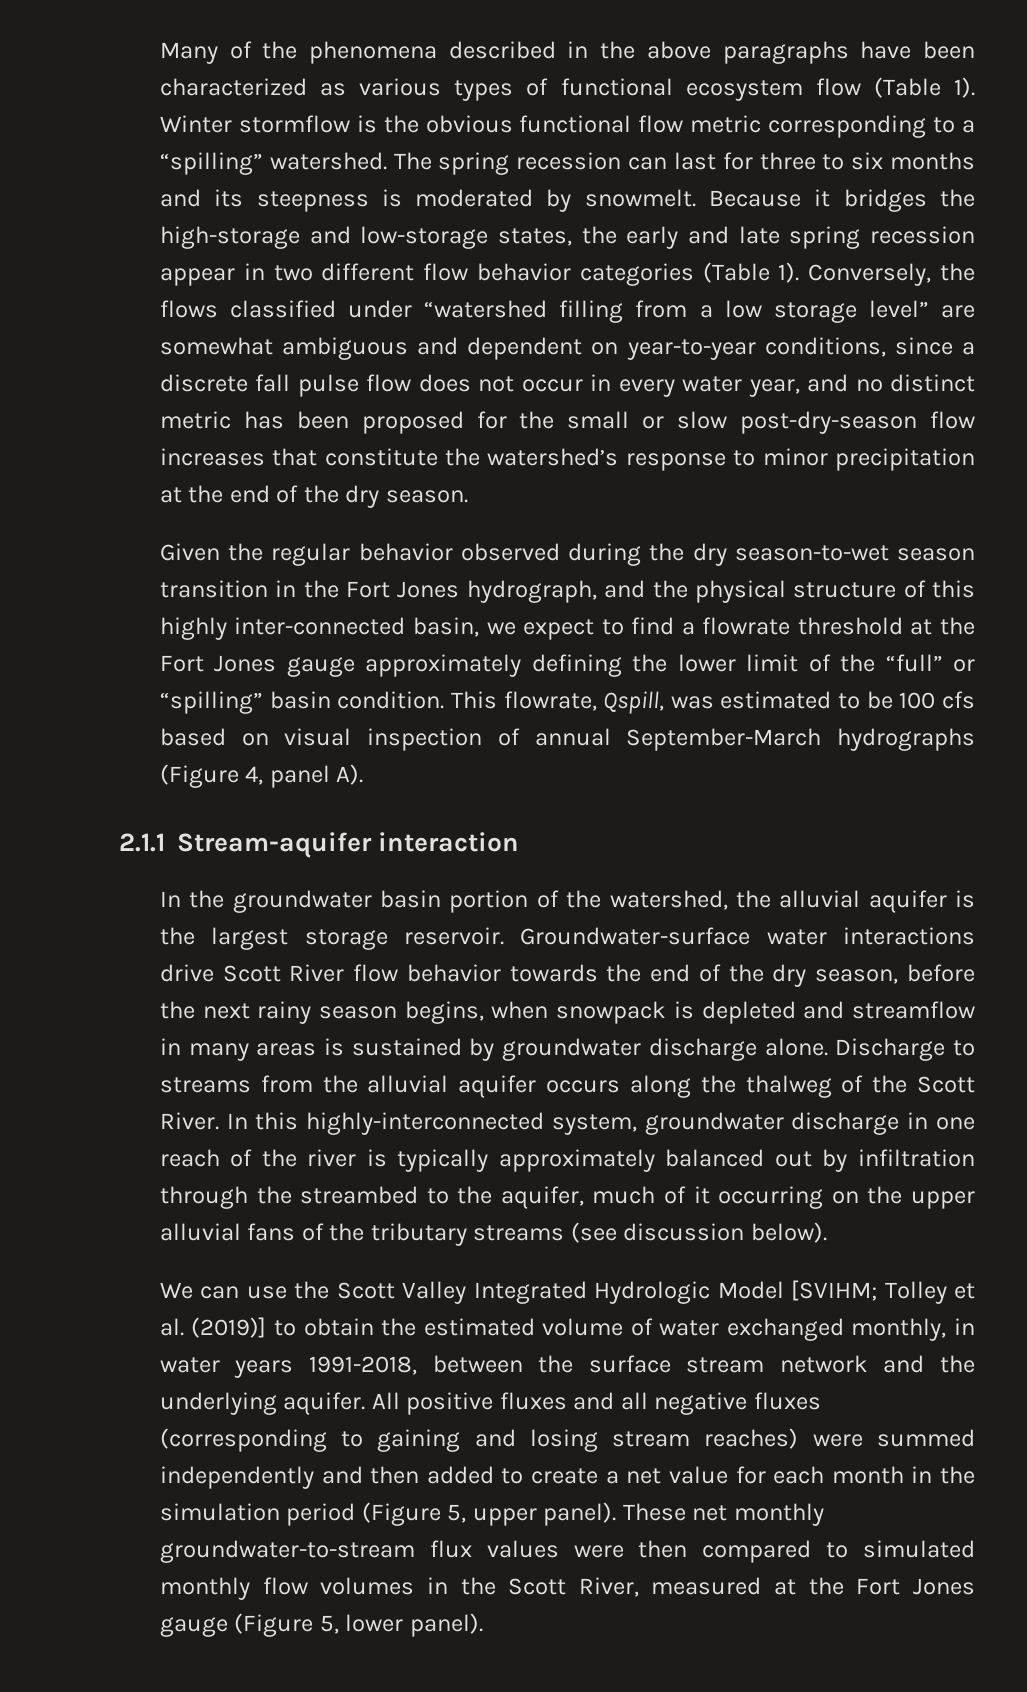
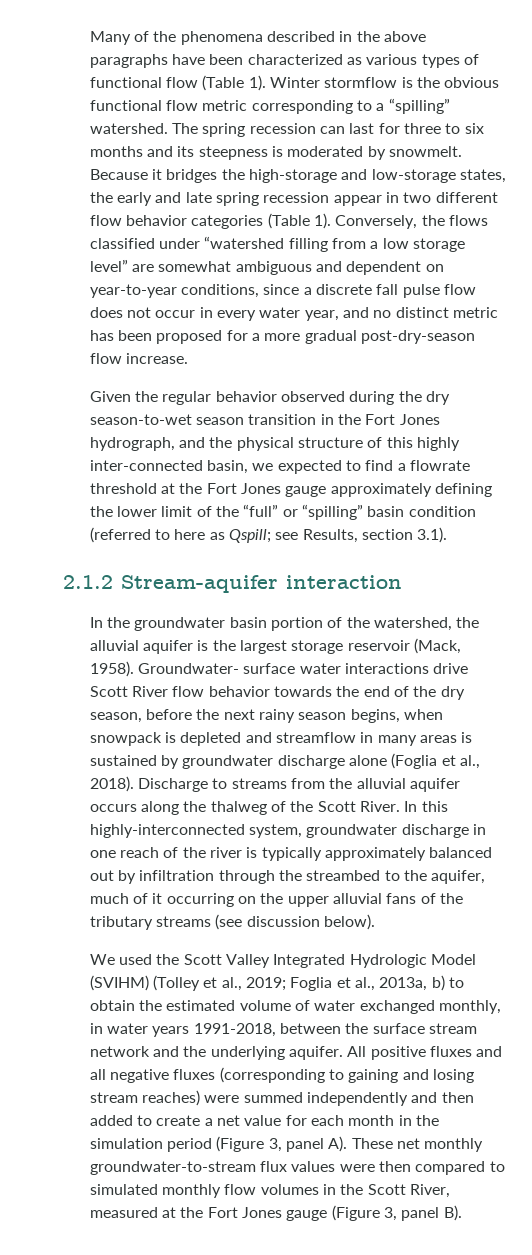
- Many of the phenomena described in the above paragraphs have been characterized as various types of functional ecosystem flow (Table 1).
+ Many of the phenomena described in the above paragraphs have been characterized as various types of functional flow (Table 1).
- Conversely, the flows classified under “watershed filling from a low storage level” are somewhat ambiguous and dependent on year-to-year conditions, since a discrete fall pulse flow does not occur in every water year, and no distinct metric has been proposed for the small or slow post-dry-season flow increases that constitute the watershed’s response to minor precipitation at the end of the dry season.
+ Conversely, the flows classified under “watershed filling from a low storage level” are somewhat ambiguous and dependent on year-to-year conditions, since a discrete fall pulse flow does not occur in every water year, and no distinct metric has been proposed for a more gradual post-dry-season flow increase.
- Given the regular behavior observed during the dry season-to-wet season transition in the Fort Jones hydrograph, and the physical structure of this highly inter-connected basin, we expect to find a flowrate threshold at the Fort Jones gauge approximately defining the lower limit of the “full” or “spilling” basin condition. This flowrate, Qspill, was estimated to be 100 cfs based on visual inspection of annual September-March hydrographs (Figure 4, panel A).
- 2.1.1 Stream-aquifer interaction
+ Given the regular behavior observed during the dry season-to-wet season transition in the Fort Jones hydrograph, and the physical structure of this highly inter-connected basin, we expected to find a flowrate threshold at the Fort Jones gauge approximately defining the lower limit of the “full” or “spilling” basin condition (referred to here as Qspill; see Results, section 3.1).
+ 2.1.2 Stream-aquifer interaction
- In the groundwater basin portion of the watershed, the alluvial aquifer is the largest storage reservoir. Groundwater-surface water interactions drive Scott River flow behavior towards the end of the dry season, before the next rainy season begins, when snowpack is depleted and streamflow in many areas is sustained by groundwater discharge alone.
+ In the groundwater basin portion of the watershed, the alluvial aquifer is the largest storage reservoir (Mack, 1958). Groundwater- surface water interactions drive Scott River flow behavior towards the end of the dry season, before the next rainy season begins, when snowpack is depleted and streamflow in many areas is sustained by groundwater discharge alone (Foglia et al., 2018).
- We can use the Scott Valley Integrated Hydrologic Model [SVIHM; Tolley et al. (2019)] to obtain the estimated volume of water exchanged monthly, in water years 1991-2018, between the surface stream network and the underlying aquifer.
+ We used the Scott Valley Integrated Hydrologic Model (SVIHM) (Tolley et al., 2019; Foglia et al., 2013a, b) to obtain the estimated volume of water exchanged monthly, in water years 1991-2018, between the surface stream network and the underlying aquifer.
- All positive fluxes and all negative fluxes (corresponding to gaining and losing stream reaches) were summed independently and then added to create a net value for each month in the simulation period (Figure 5, upper panel). These net monthly groundwater-to-stream flux values were then compared to simulated monthly flow volumes in the Scott River, measured at the Fort Jones gauge (Figure 5, lower panel).
+ All positive fluxes and all negative fluxes (corresponding to gaining and losing stream reaches) were summed independently and then added to create a net value for each month in the simulation period (Figure 3, panel A). These net monthly groundwater-to-stream flux values were then compared to simulated monthly flow volumes in the Scott River, measured at the Fort Jones gauge (Figure 3, panel B).

